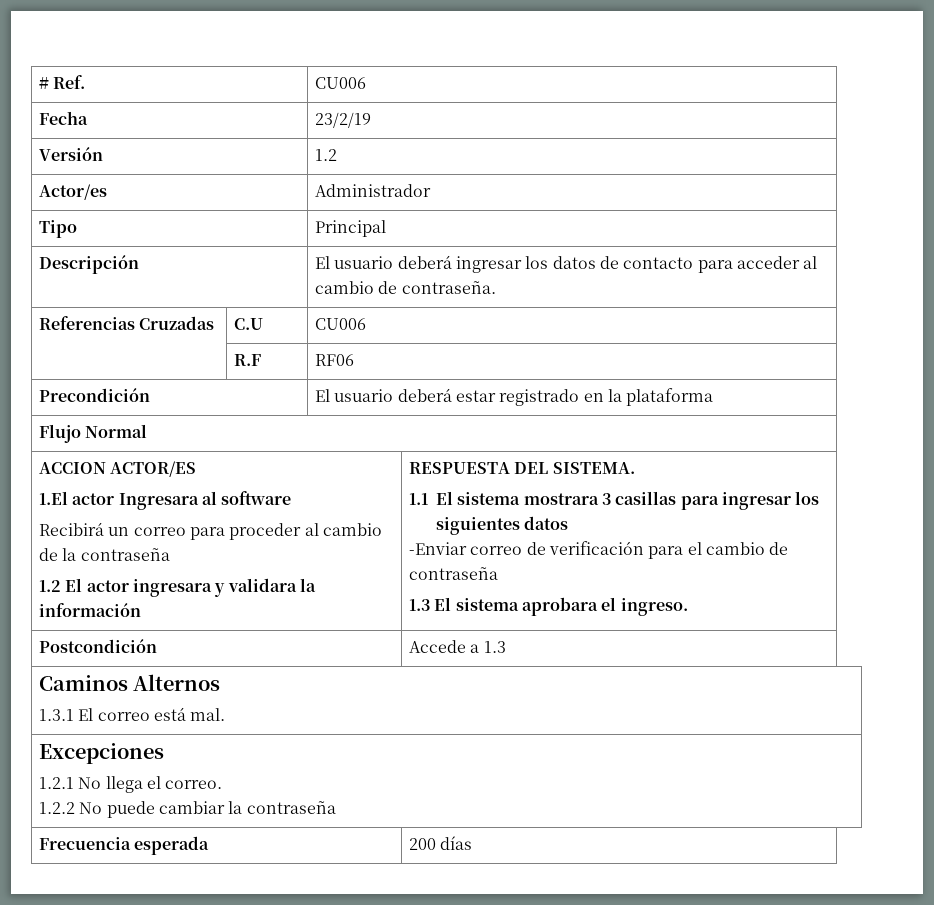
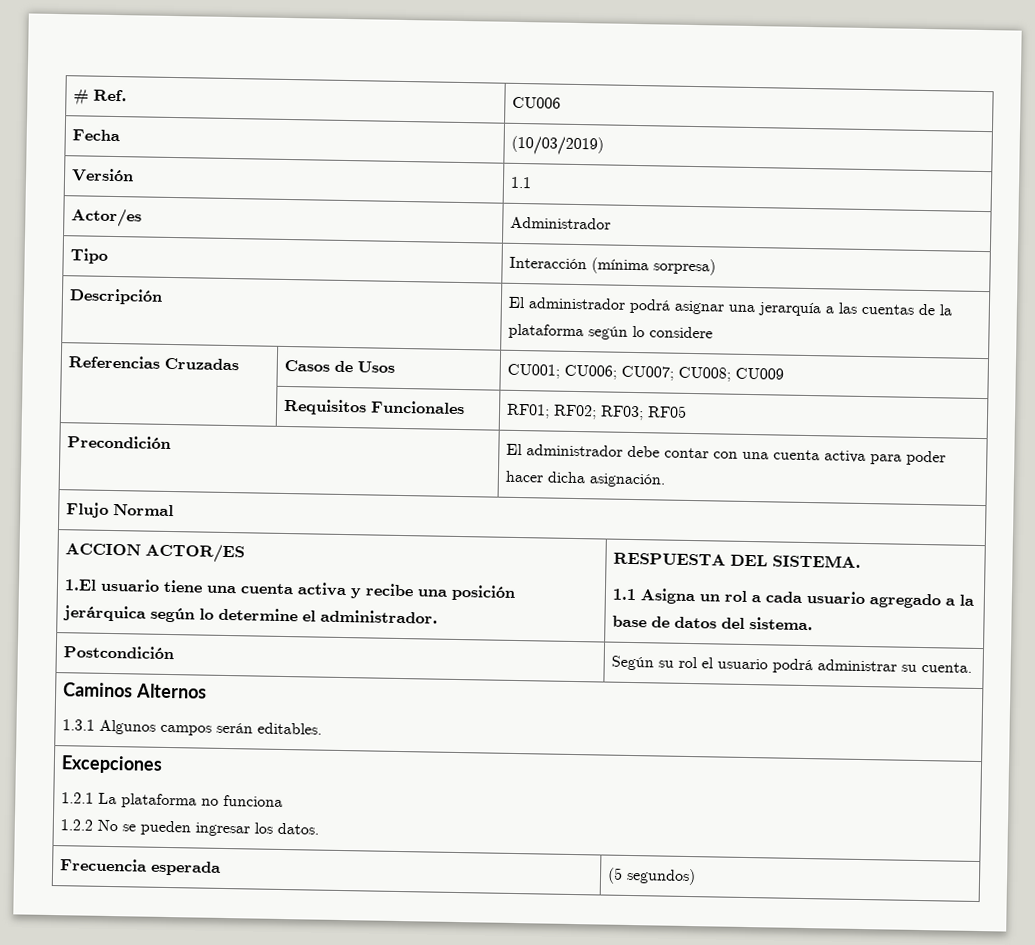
- Fecha | 23/2/19
+ Fecha | (10/03/2019)
- Versión | 1.2
+ Versión | 1.1
- Tipo | Principal
+ Tipo | Interacción (mínima sorpresa)
- Descripción | El usuario deberá ingresar los datos de contacto para acceder al cambio de contraseña.
- Referencias Cruzadas | C.U | CU006
- | R.F | RF06
- Precondición | El usuario deberá estar registrado en la plataforma
+ Descripción | El administrador podrá asignar una jerarquía a las cuentas de la plataforma según lo considere
+ Referencias Cruzadas | Casos de Usos | CU001; CU006; CU007; CU008; CU009
+ | Requisitos Funcionales | RF01; RF02; RF03; RF05
+ Precondición | El administrador debe contar con una cuenta activa para poder hacer dicha asignación.
- 1.El actor Ingresara al software
- Recibirá un correo para proceder al cambio de la contraseña
- 1.2 El actor ingresara y validara la información | RESPUESTA DEL SISTEMA.
- 1.1 El sistema mostrara 3 casillas para ingresar los siguientes datos
- -Enviar correo de verificación para el cambio de contraseña
- 1.3 El sistema aprobara el ingreso.
- Postcondición | Accede a 1.3
+ 1.El usuario tiene una cuenta activa y recibe una posición jerárquica según lo determine el administrador. | RESPUESTA DEL SISTEMA.
+ 1.1 Asigna un rol a cada usuario agregado a la base de datos del sistema.
+ Postcondición | Según su rol el usuario podrá administrar su cuenta.
  Caminos Alternos
- 1.3.1 El correo está mal.
+ 1.3.1 Algunos campos serán editables.
  Excepciones
- 1.2.1 No llega el correo.
- 1.2.2 No puede cambiar la contraseña
+ 1.2.1 La plataforma no funciona
+ 1.2.2 No se pueden ingresar los datos.
- Frecuencia esperada | 200 días
+ Frecuencia esperada | (5 segundos)

